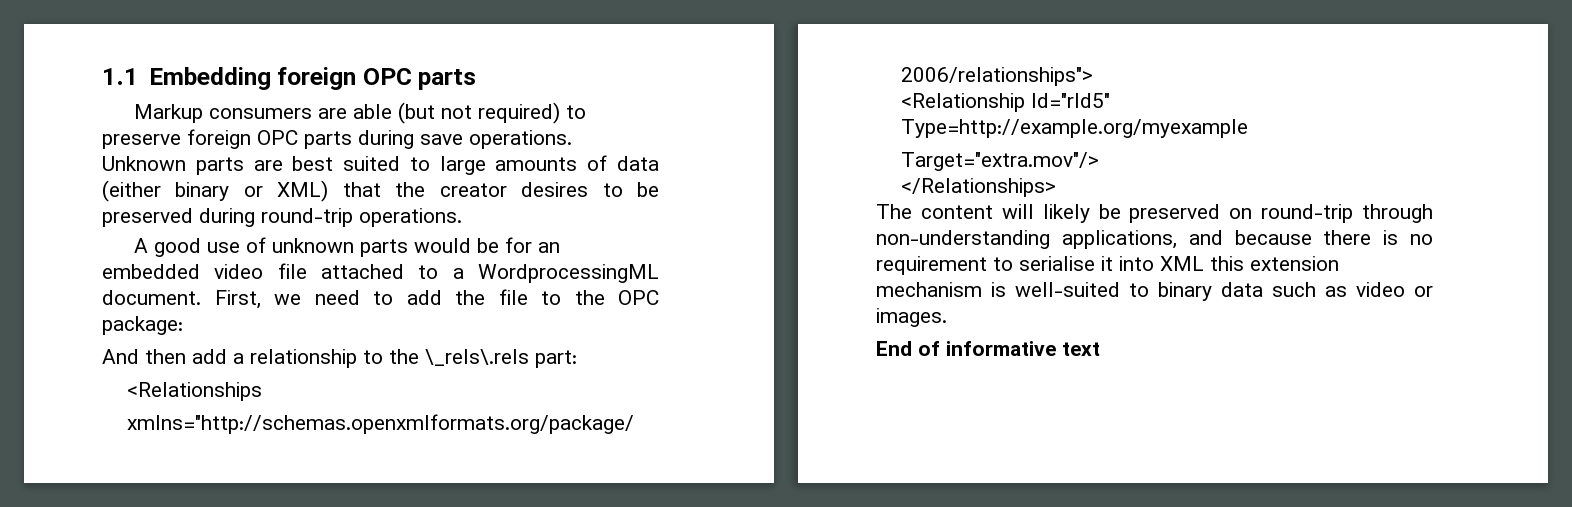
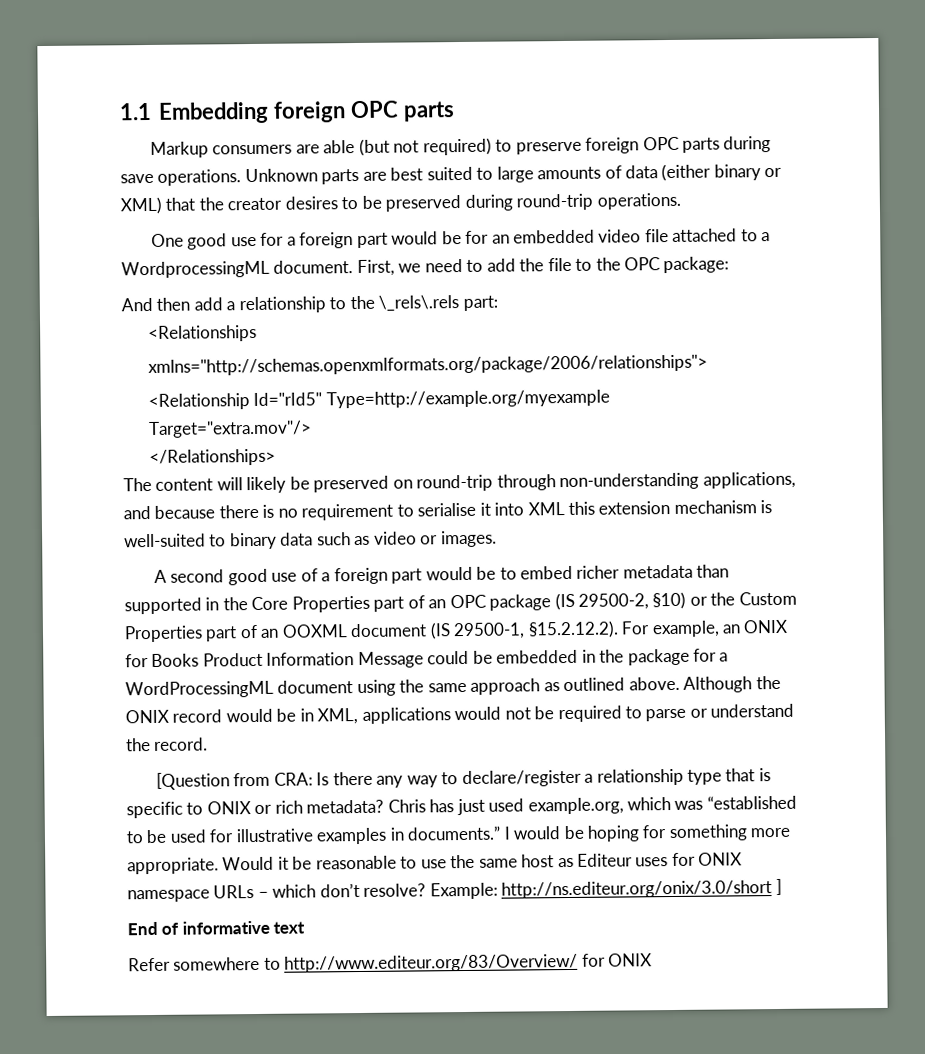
- A good use of unknown parts would be for an embedded video file attached to a WordprocessingML document.
+ One good use for a foreign part would be for an embedded video file attached to a WordprocessingML document.
+ A second good use of a foreign part would be to embed richer metadata than supported in the Core Properties part of an OPC package (IS 29500-2, §10) or the Custom Properties part of an OOXML document (IS 29500-1, §15.2.12.2). For example, an ONIX for Books Product Information Message could be embedded in the package for a WordProcessingML document using the same approach as outlined above. Although the ONIX record would be in XML, applications would not be required to parse or understand the record.
+ [Question from CRA: Is there any way to declare/register a relationship type that is specific to ONIX or rich metadata? Chris has just used example.org, which was “established to be used for illustrative examples in documents.” I would be hoping for something more appropriate. Would it be reasonable to use the same host as Editeur uses for ONIX namespace URLs – which don’t resolve? Example: http://ns.editeur.org/onix/3.0/short ]
  End of informative text
+ Refer somewhere to http://www.editeur.org/83/Overview/ for ONIX

